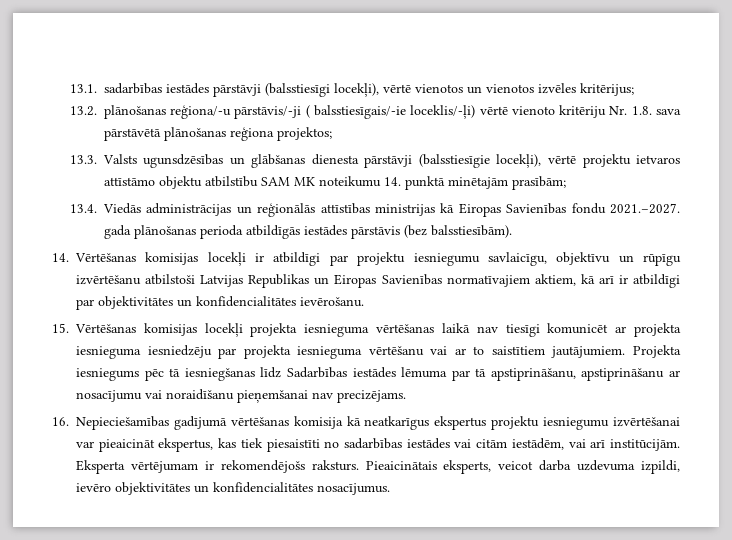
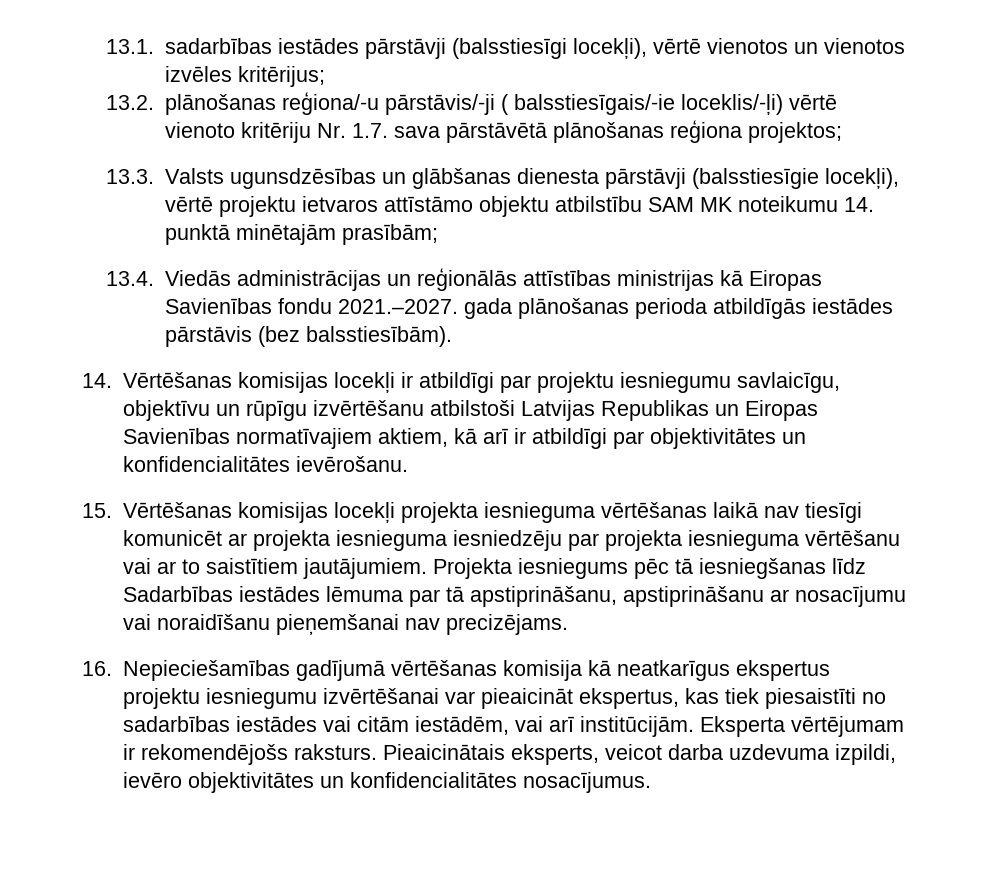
- 13.2. plānošanas reģiona/-u pārstāvis/-ji ( balsstiesīgais/-ie loceklis/-ļi) vērtē vienoto kritēriju Nr. 1.8. sava pārstāvētā plānošanas reģiona projektos;
+ 13.2. plānošanas reģiona/-u pārstāvis/-ji ( balsstiesīgais/-ie loceklis/-ļi) vērtē vienoto kritēriju Nr. 1.7. sava pārstāvētā plānošanas reģiona projektos;

